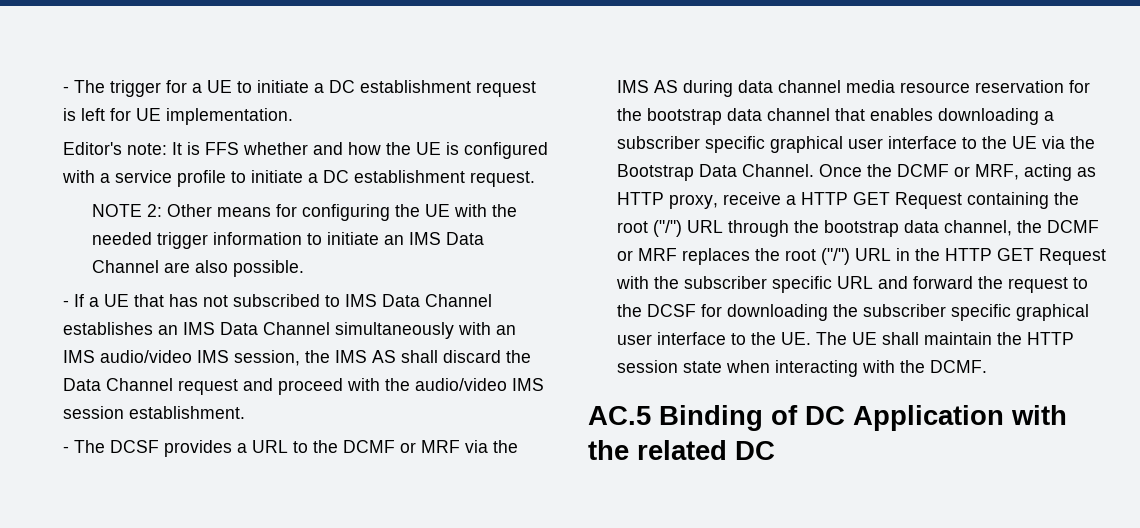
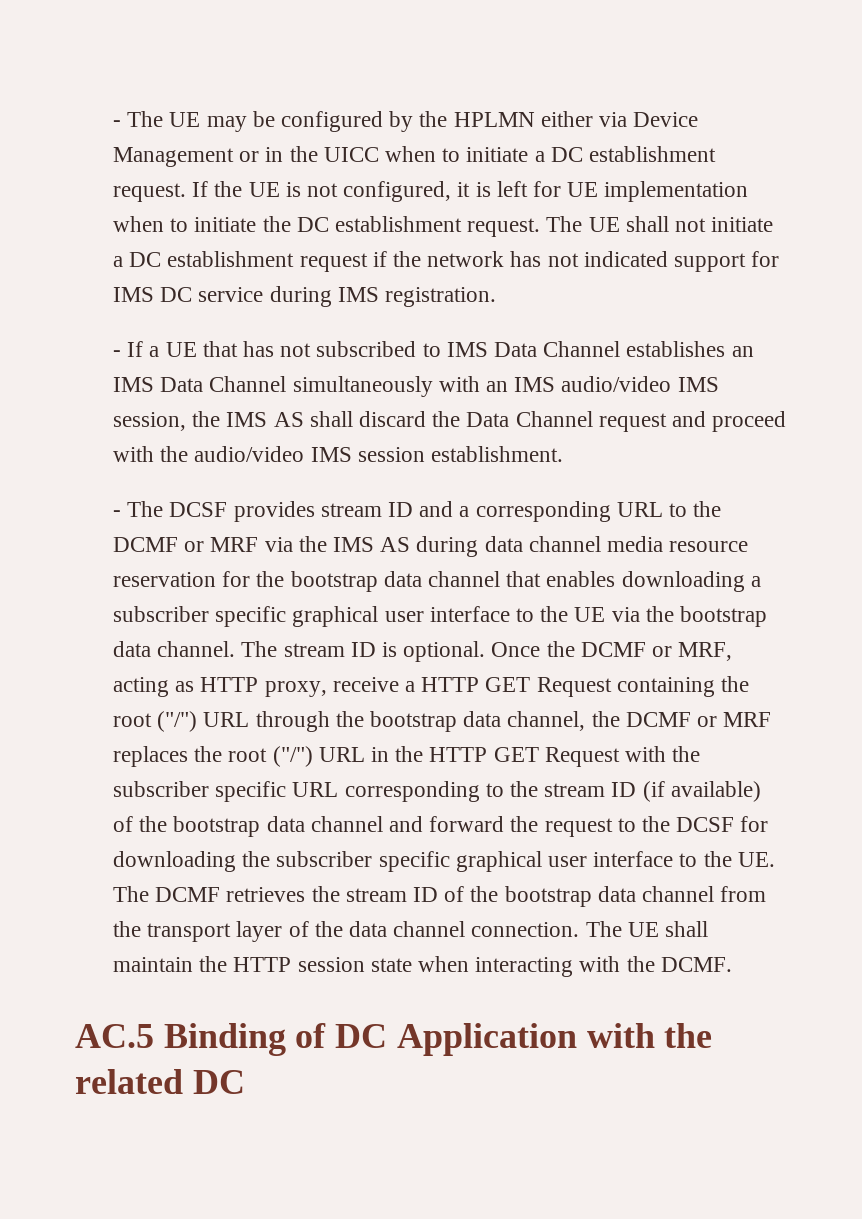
- - The trigger for a UE to initiate a DC establishment request is left for UE implementation.
- Editor's note: It is FFS whether and how the UE is configured with a service profile to initiate a DC establishment request.
- NOTE 2: Other means for configuring the UE with the needed trigger information to initiate an IMS Data Channel are also possible.
+ - The UE may be configured by the HPLMN either via Device Management or in the UICC when to initiate a DC establishment request. If the UE is not configured, it is left for UE implementation when to initiate the DC establishment request. The UE shall not initiate a DC establishment request if the network has not indicated support for IMS DC service during IMS registration.
- - The DCSF provides a URL to the DCMF or MRF via the IMS AS during data channel media resource reservation for the bootstrap data channel that enables downloading a subscriber specific graphical user interface to the UE via the Bootstrap Data Channel.
+ - The DCSF provides stream ID and a corresponding URL to the DCMF or MRF via the IMS AS during data channel media resource reservation for the bootstrap data channel that enables downloading a subscriber specific graphical user interface to the UE via the bootstrap data channel. The stream ID is optional.
- Once the DCMF or MRF, acting as HTTP proxy, receive a HTTP GET Request containing the root ("/") URL through the bootstrap data channel, the DCMF or MRF replaces the root ("/") URL in the HTTP GET Request with the subscriber specific URL and forward the request to the DCSF for downloading the subscriber specific graphical user interface to the UE. The UE shall maintain the HTTP session state when interacting with the DCMF.
+ Once the DCMF or MRF, acting as HTTP proxy, receive a HTTP GET Request containing the root ("/") URL through the bootstrap data channel, the DCMF or MRF replaces the root ("/") URL in the HTTP GET Request with the subscriber specific URL corresponding to the stream ID (if available) of the bootstrap data channel and forward the request to the DCSF for downloading the subscriber specific graphical user interface to the UE. The DCMF retrieves the stream ID of the bootstrap data channel from the transport layer of the data channel connection. The UE shall maintain the HTTP session state when interacting with the DCMF.

